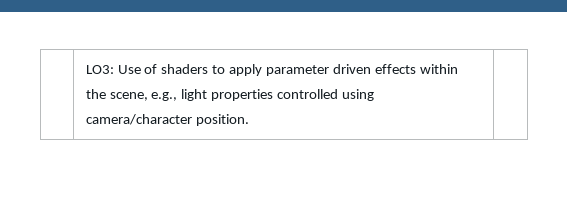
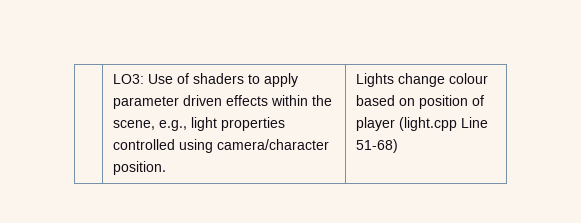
- | LO3: Use of shaders to apply parameter driven effects within the scene, e.g., light properties controlled using camera/character position. |
+ | LO3: Use of shaders to apply parameter driven effects within the scene, e.g., light properties controlled using camera/character position. | Lights change colour based on position of player (light.cpp Line 51-68)

